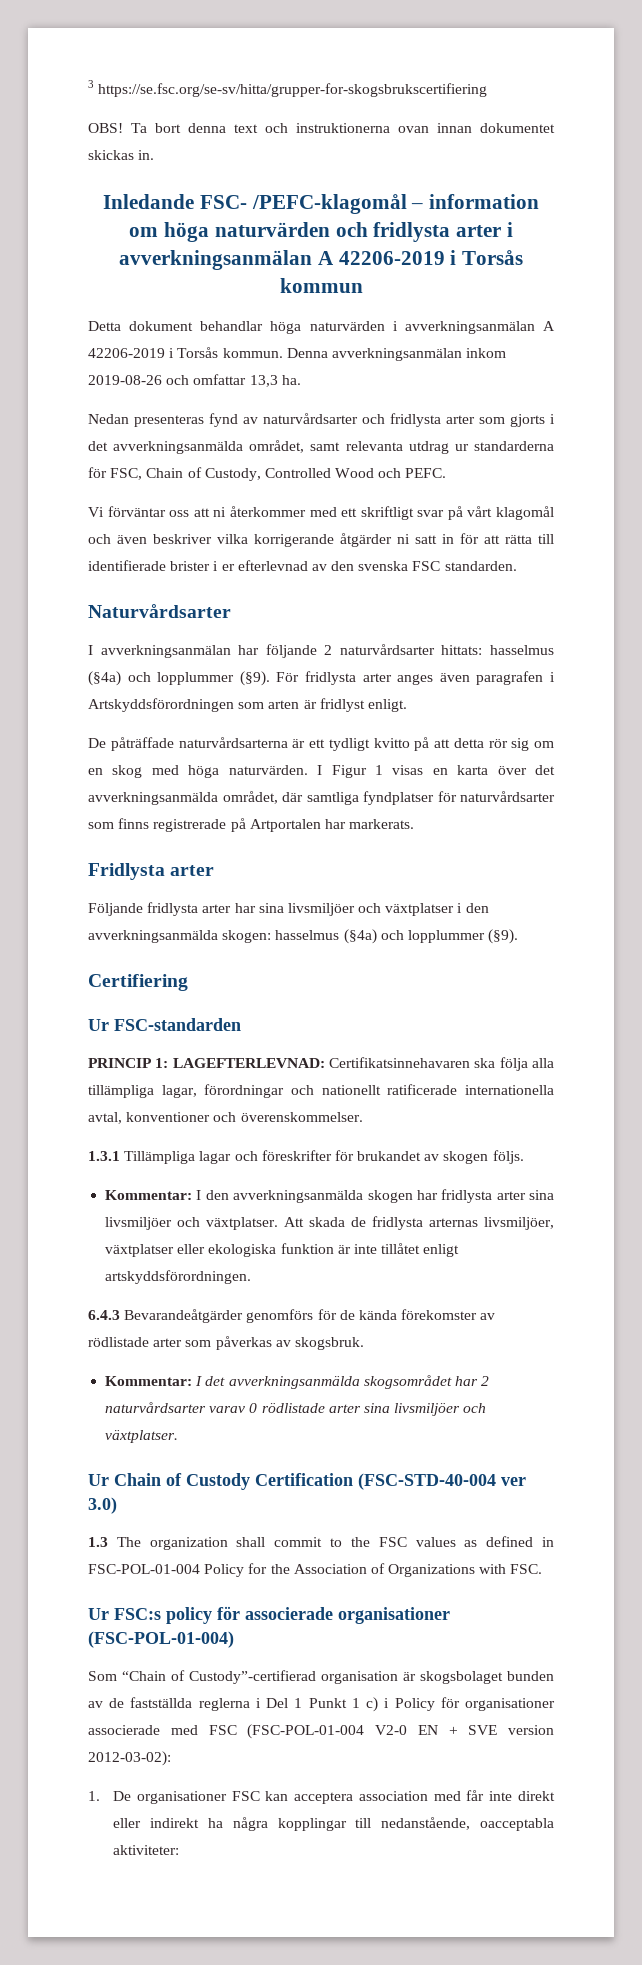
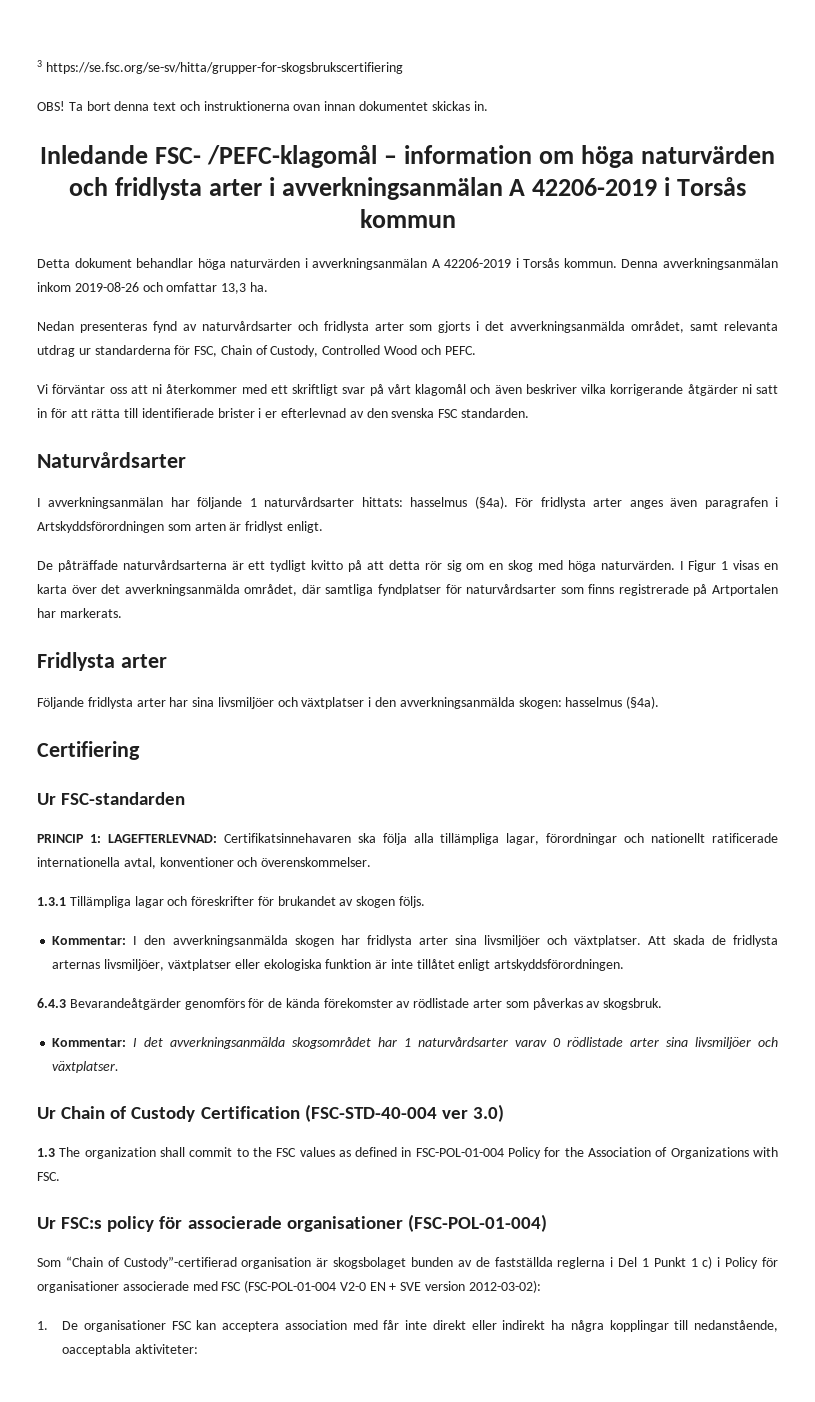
- I avverkningsanmälan har följande 2 naturvårdsarter hittats: hasselmus (§4a) och lopplummer (§9).
+ I avverkningsanmälan har följande 1 naturvårdsarter hittats: hasselmus (§4a).
- Följande fridlysta arter har sina livsmiljöer och växtplatser i den avverkningsanmälda skogen: hasselmus (§4a) och lopplummer (§9).
+ Följande fridlysta arter har sina livsmiljöer och växtplatser i den avverkningsanmälda skogen: hasselmus (§4a).
- Kommentar: I det avverkningsanmälda skogsområdet har 2 naturvårdsarter varav 0 rödlistade arter sina livsmiljöer och växtplatser.
+ Kommentar: I det avverkningsanmälda skogsområdet har 1 naturvårdsarter varav 0 rödlistade arter sina livsmiljöer och växtplatser.

